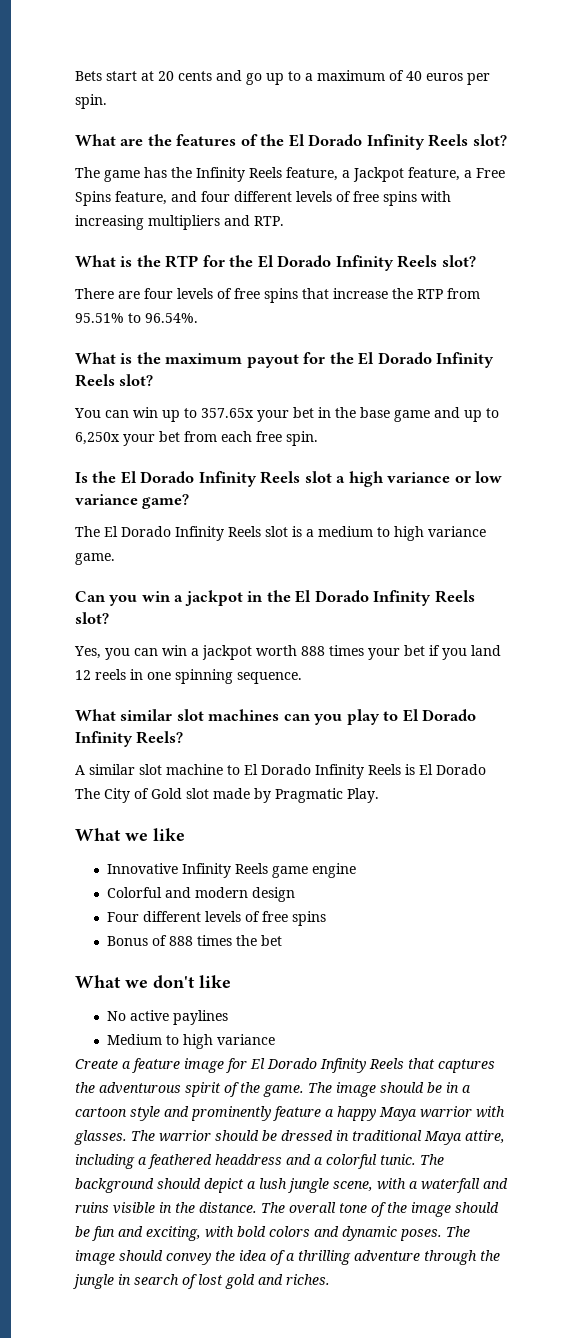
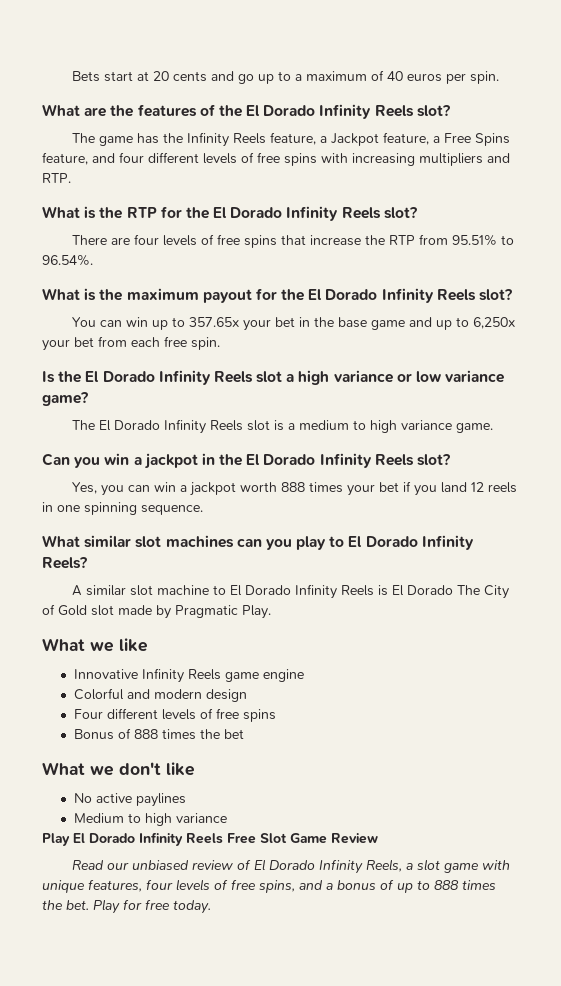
- Create a feature image for El Dorado Infinity Reels that captures the adventurous spirit of the game. The image should be in a cartoon style and prominently feature a happy Maya warrior with glasses. The warrior should be dressed in traditional Maya attire, including a feathered headdress and a colorful tunic. The background should depict a lush jungle scene, with a waterfall and ruins visible in the distance. The overall tone of the image should be fun and exciting, with bold colors and dynamic poses. The image should convey the idea of a thrilling adventure through the jungle in search of lost gold and riches.
+ Play El Dorado Infinity Reels Free Slot Game Review
+ Read our unbiased review of El Dorado Infinity Reels, a slot game with unique features, four levels of free spins, and a bonus of up to 888 times the bet. Play for free today.

